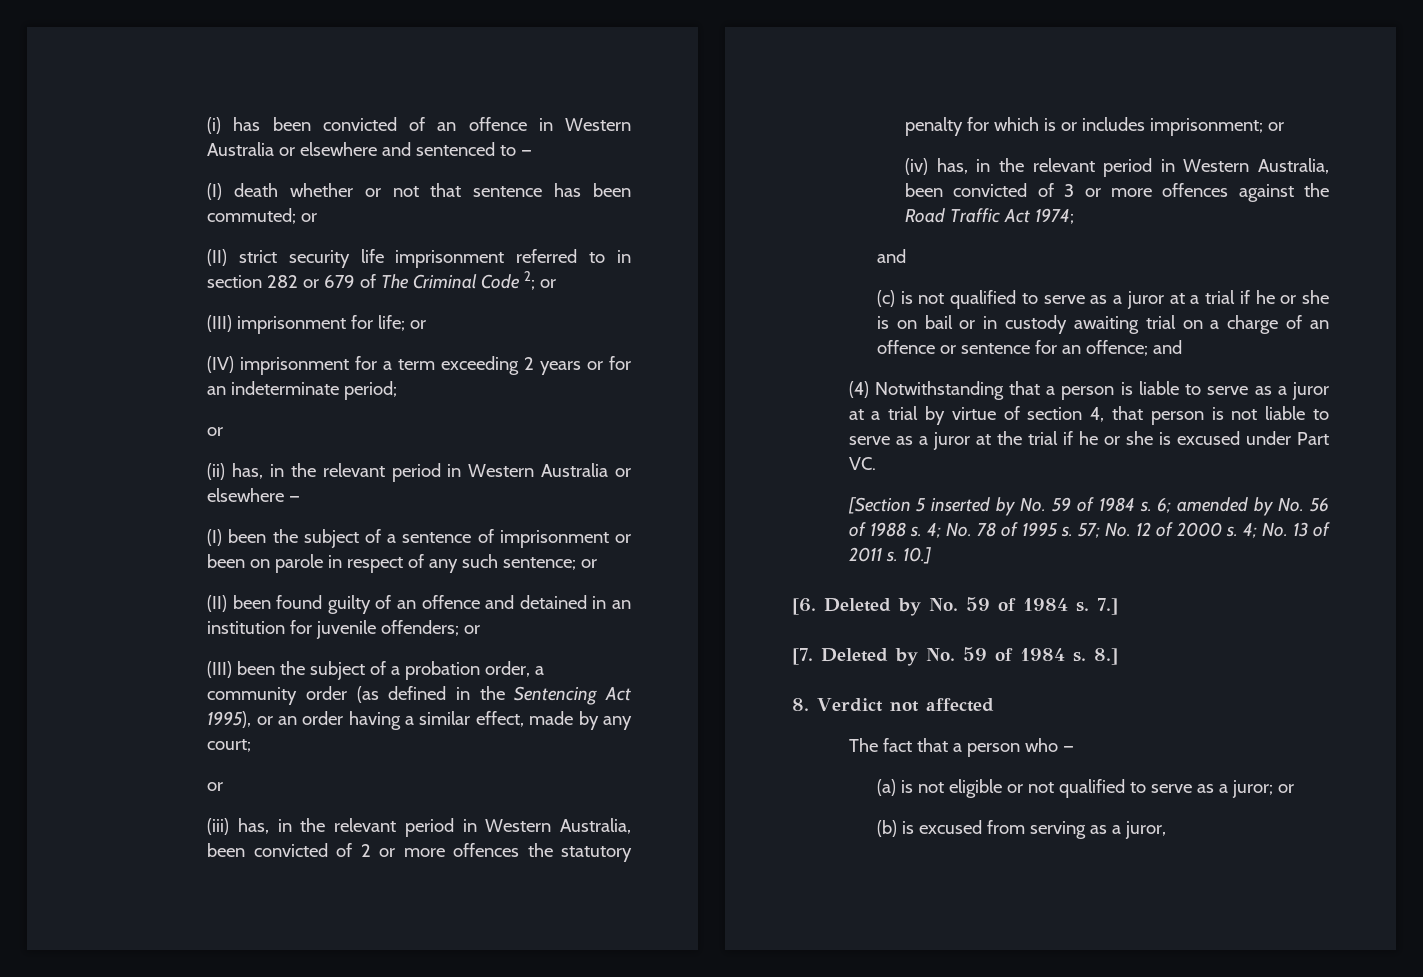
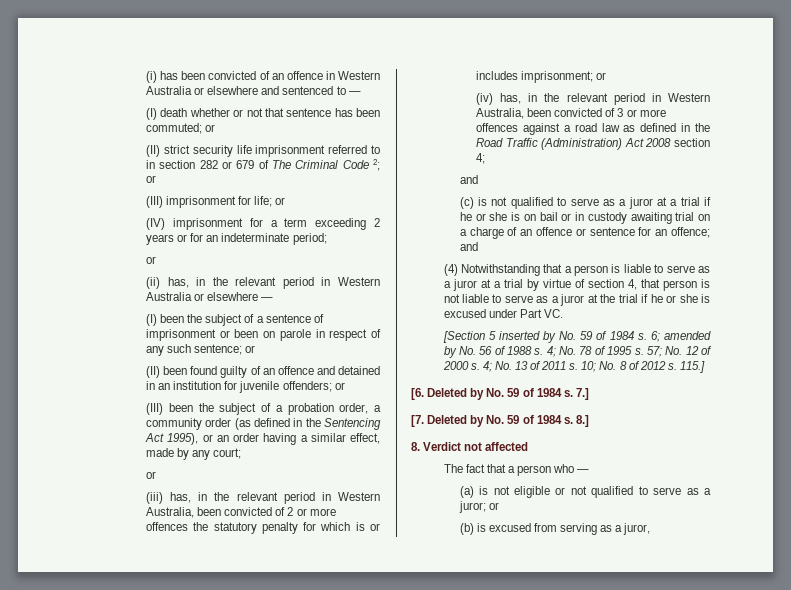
- (iv) has, in the relevant period in Western Australia, been convicted of 3 or more offences against the Road Traffic Act 1974;
+ (iv) has, in the relevant period in Western Australia, been convicted of 3 or more offences against a road law as defined in the Road Traffic (Administration) Act 2008 section 4;
- 10.]
+ 10; No. 8 of 2012 s. 115.]

